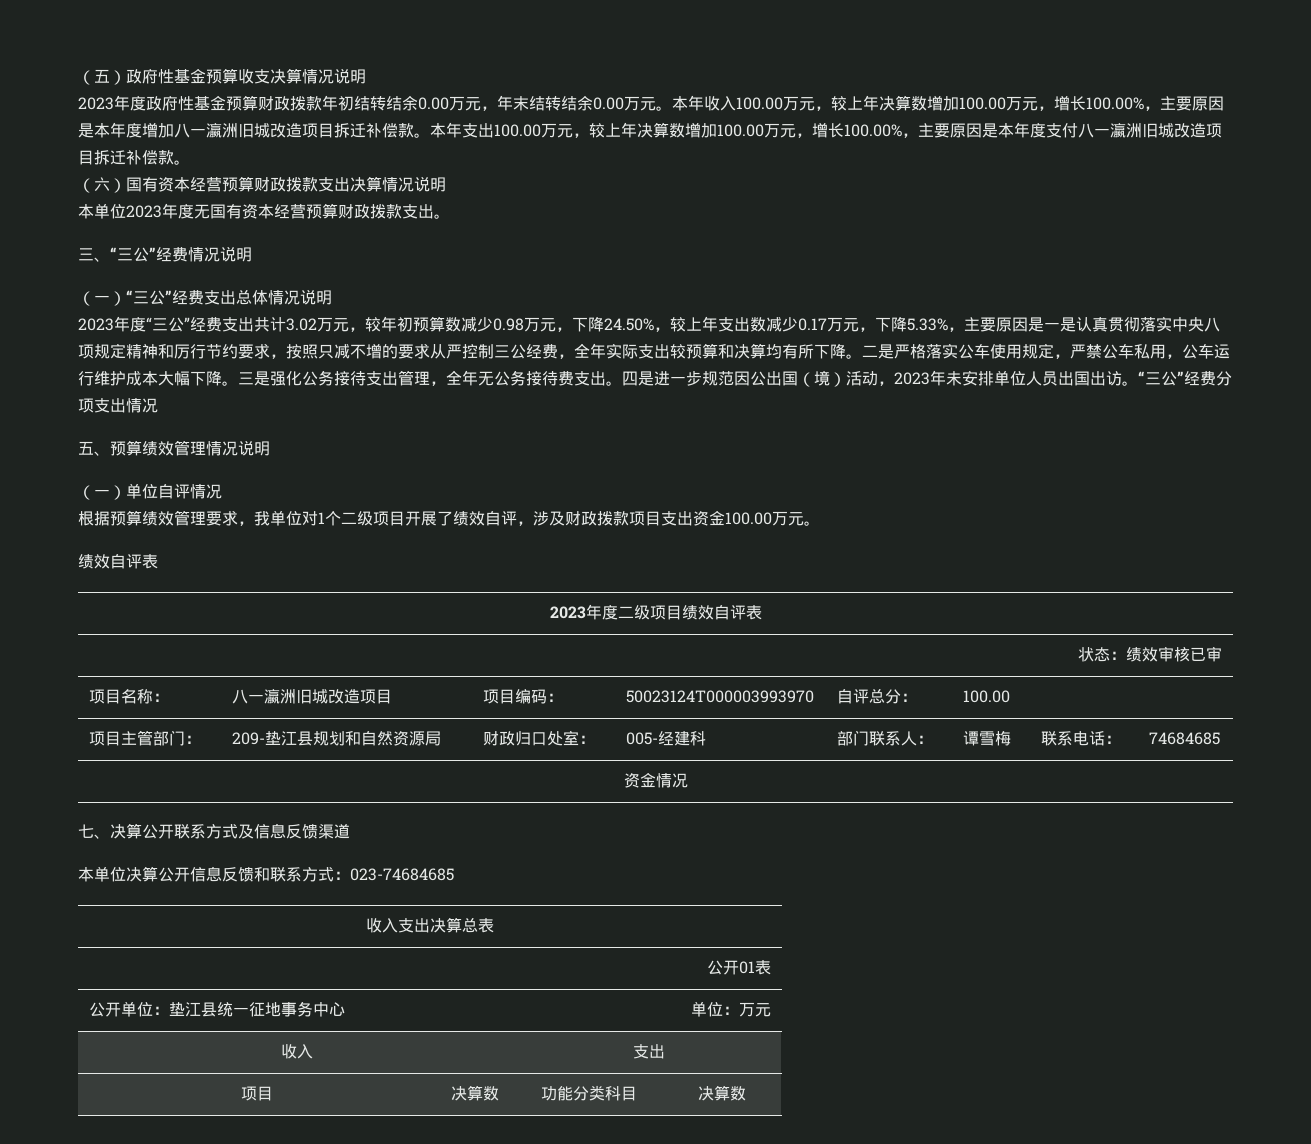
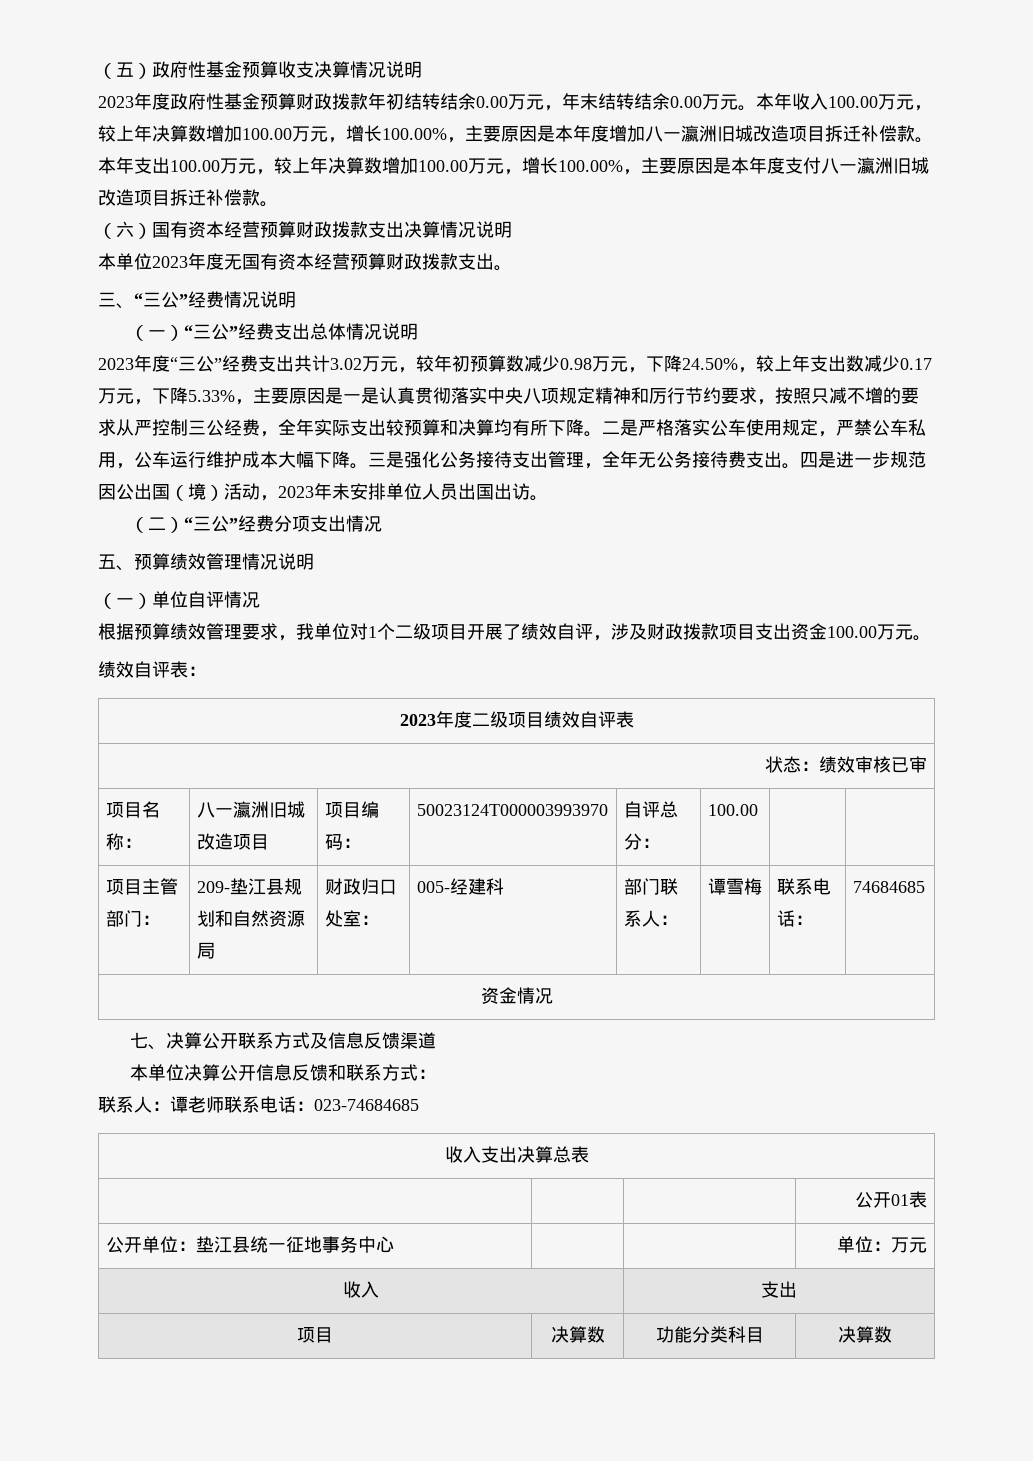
- 四是进一步规范因公出国（境）活动，2023年未安排单位人员出国出访。“三公”经费分项支出情况
+ 四是进一步规范因公出国（境）活动，2023年未安排单位人员出国出访。
+ （二）“三公”经费分项支出情况
  根据预算绩效管理要求，我单位对1个二级项目开展了绩效自评，涉及财政拨款项目支出资金100.00万元。
- 绩效自评表
+ 绩效自评表：
- 本单位决算公开信息反馈和联系方式：023-74684685
+ 本单位决算公开信息反馈和联系方式：
+ 联系人：谭老师联系电话：023-74684685

